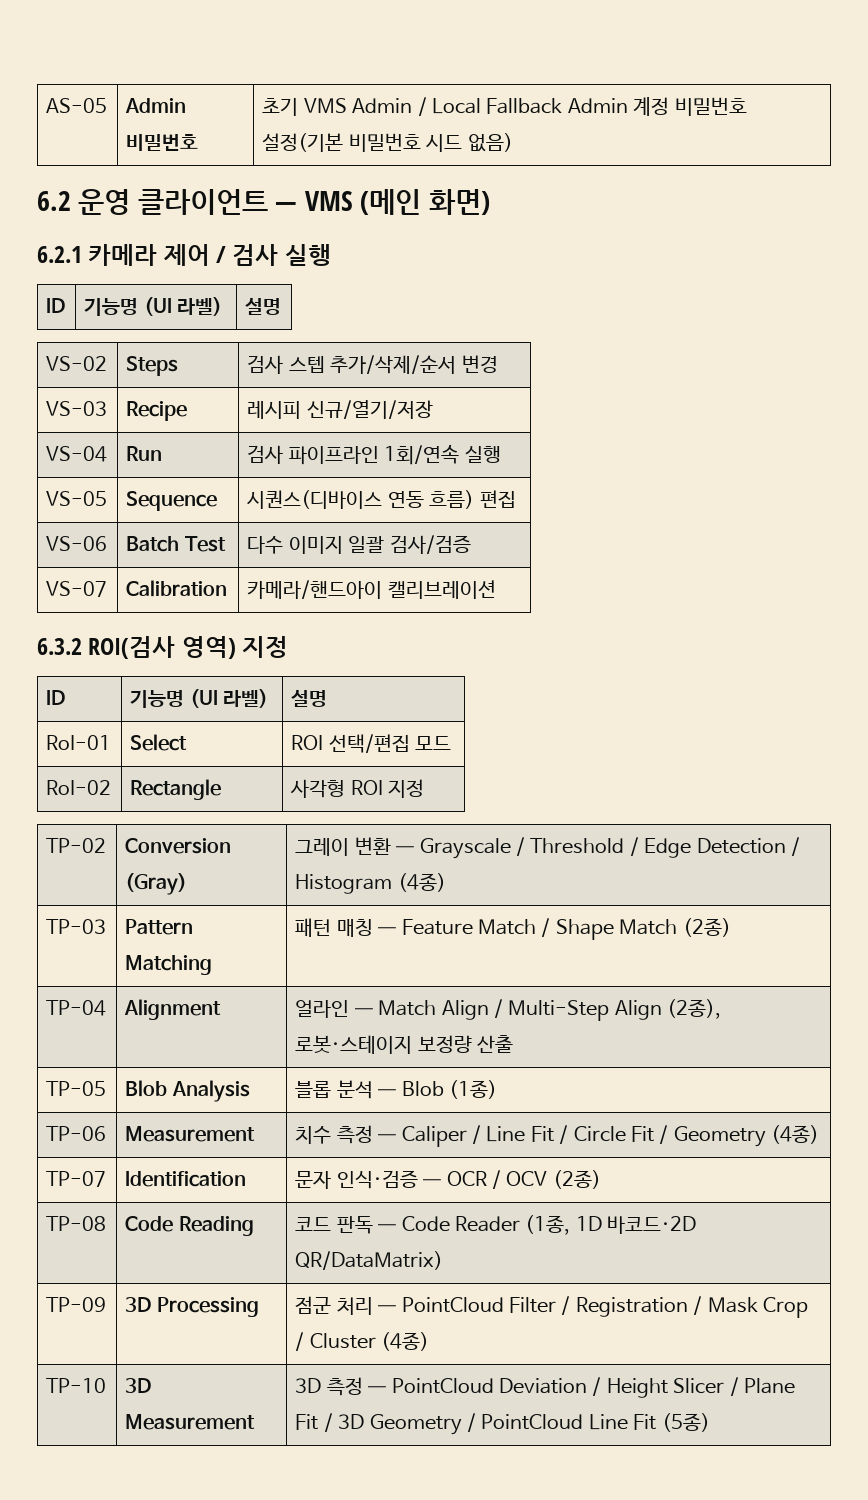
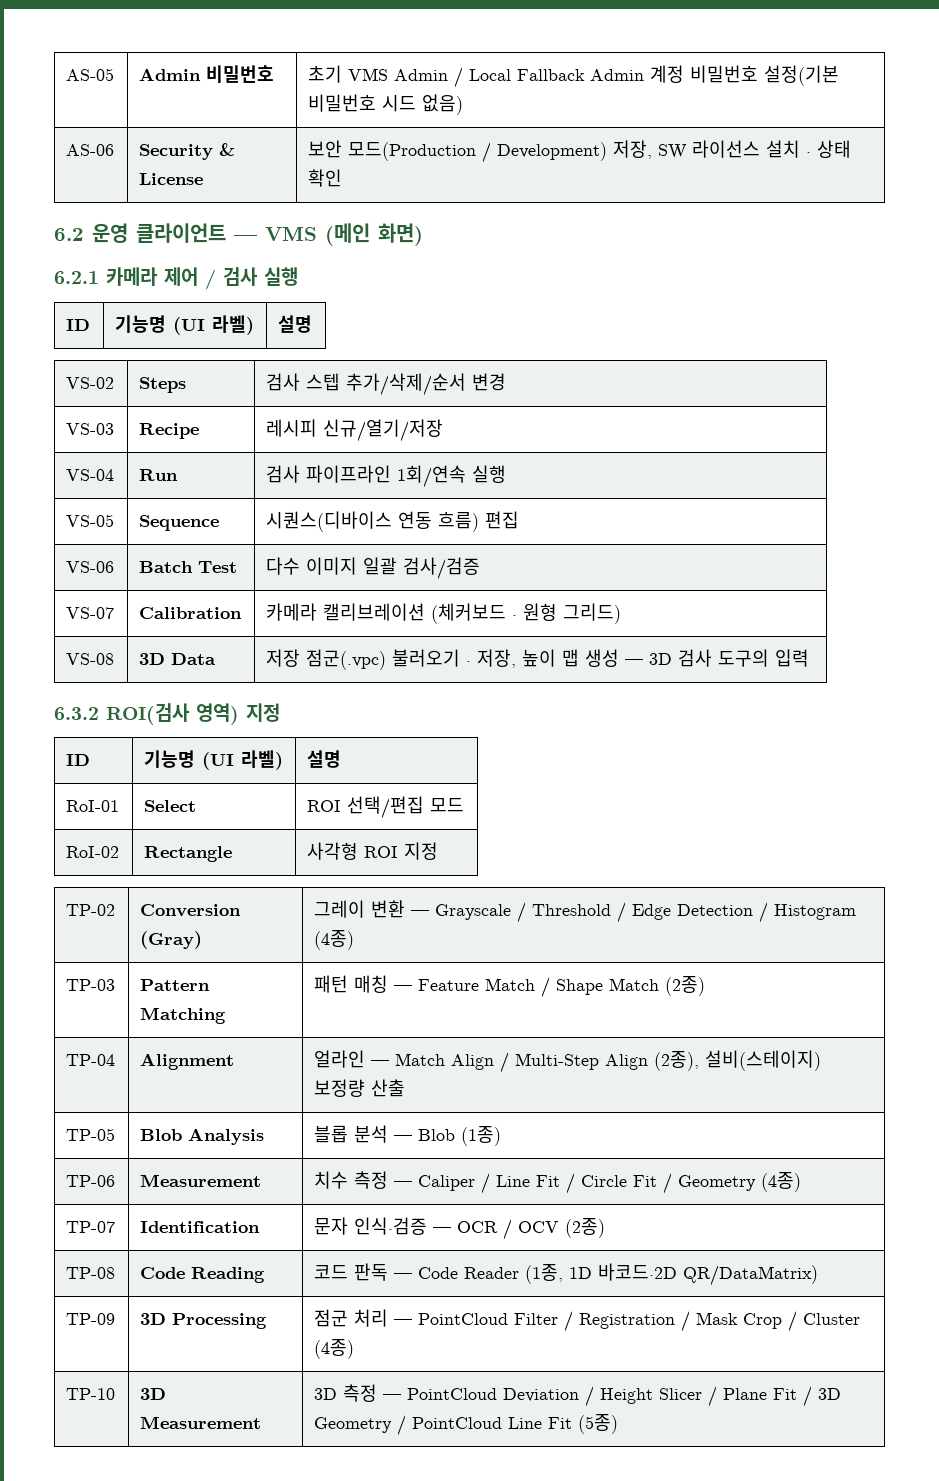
+ AS-06 | Security & License | 보안 모드(Production / Development) 저장, SW 라이선스 설치 · 상태 확인
- VS-07 | Calibration | 카메라/핸드아이 캘리브레이션
+ VS-07 | Calibration | 카메라 캘리브레이션 (체커보드 · 원형 그리드)
+ VS-08 | 3D Data | 저장 점군(.vpc) 불러오기 · 저장, 높이 맵 생성 — 3D 검사 도구의 입력
- TP-04 | Alignment | 얼라인 — Match Align / Multi-Step Align (2종), 로봇·스테이지 보정량 산출
+ TP-04 | Alignment | 얼라인 — Match Align / Multi-Step Align (2종), 설비(스테이지) 보정량 산출

